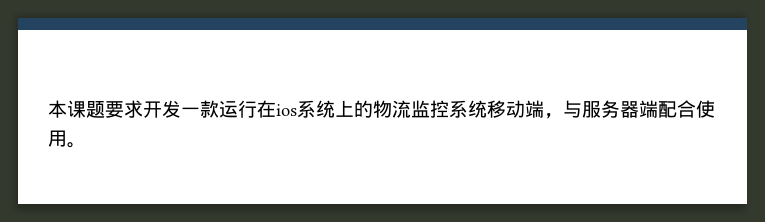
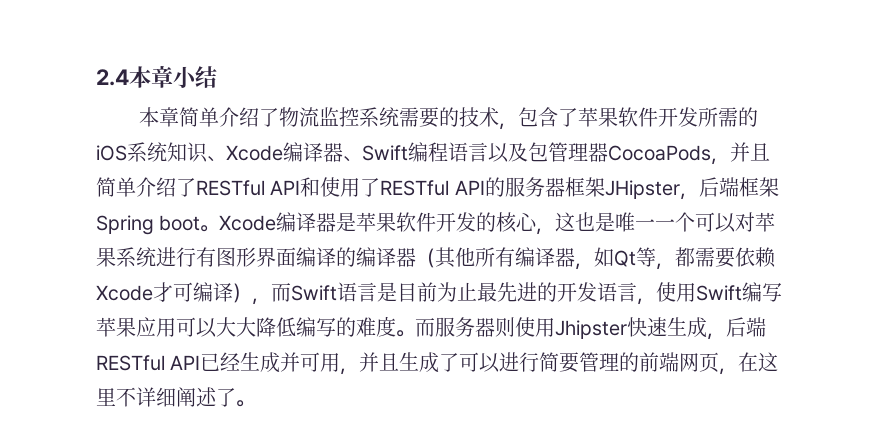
- 本课题要求开发一款运行在ios系统上的物流监控系统移动端，与服务器端配合使用。
+ 2.4本章小结
+ 本章简单介绍了物流监控系统需要的技术，包含了苹果软件开发所需的iOS系统知识、Xcode编译器、Swift编程语言以及包管理器CocoaPods，并且简单介绍了RESTful API和使用了RESTful API的服务器框架JHipster，后端框架Spring boot。Xcode编译器是苹果软件开发的核心，这也是唯一一个可以对苹果系统进行有图形界面编译的编译器（其他所有编译器，如Qt等，都需要依赖Xcode才可编译），而Swift语言是目前为止最先进的开发语言，使用Swift编写苹果应用可以大大降低编写的难度。而服务器则使用Jhipster快速生成，后端RESTful API已经生成并可用，并且生成了可以进行简要管理的前端网页，在这里不详细阐述了。

